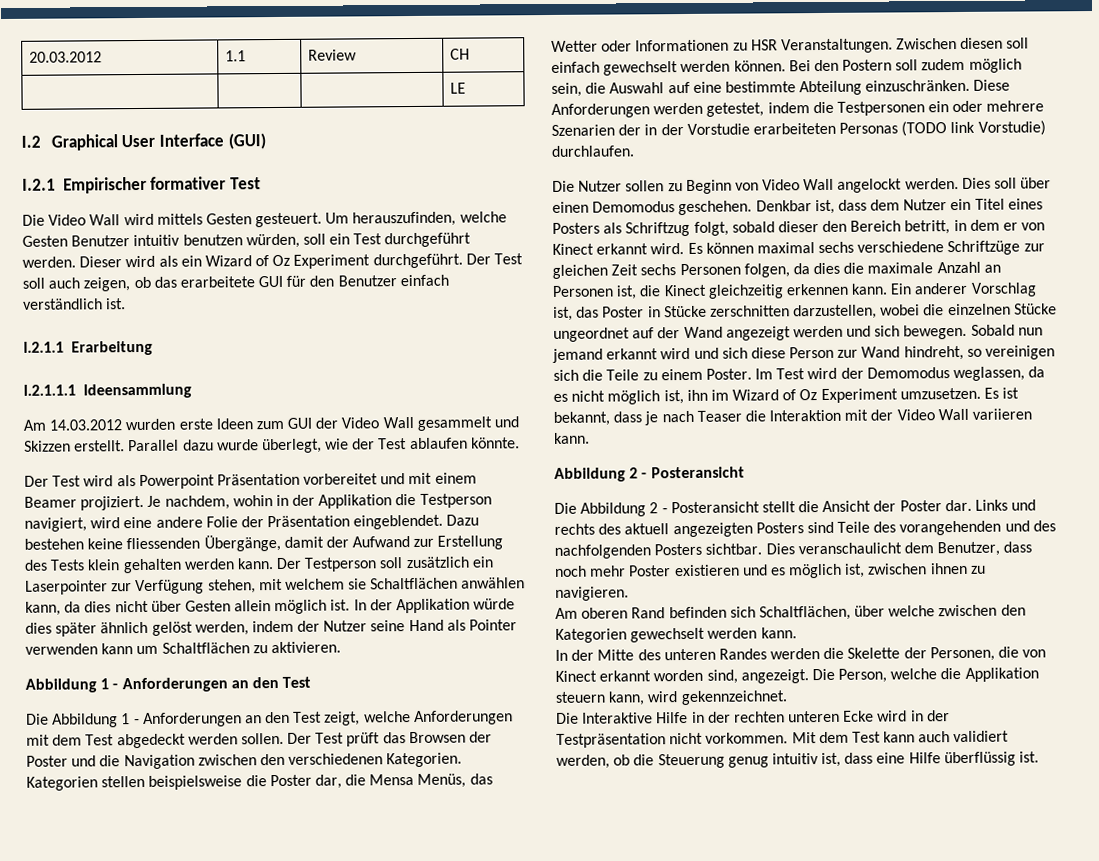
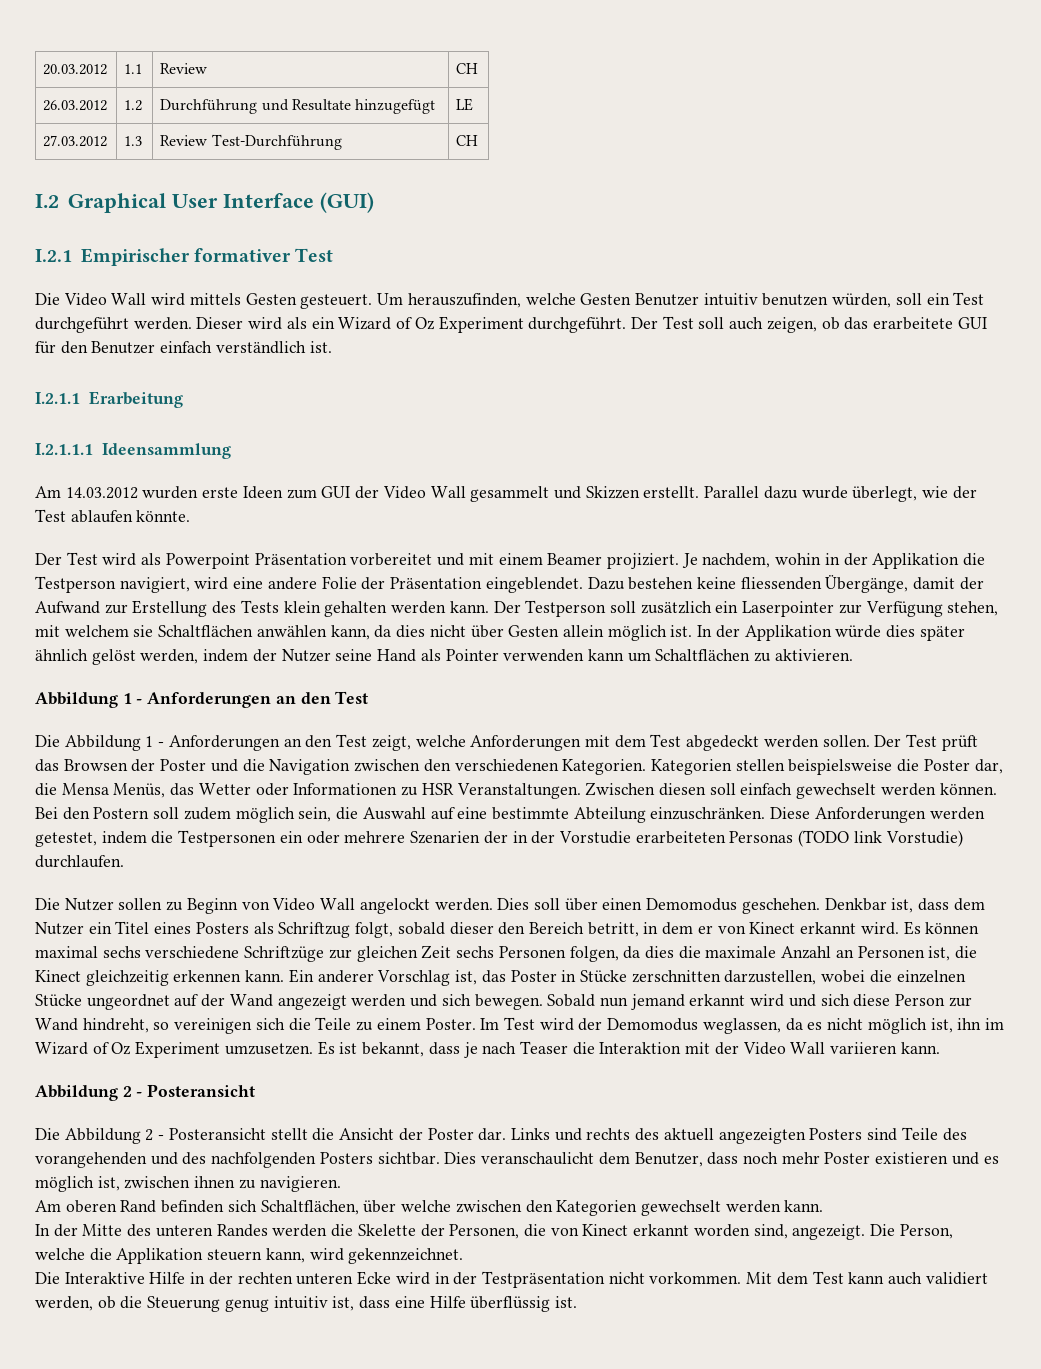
- | | | LE
+ 26.03.2012 | 1.2 | Durchführung und Resultate hinzugefügt | LE
+ 27.03.2012 | 1.3 | Review Test-Durchführung | CH

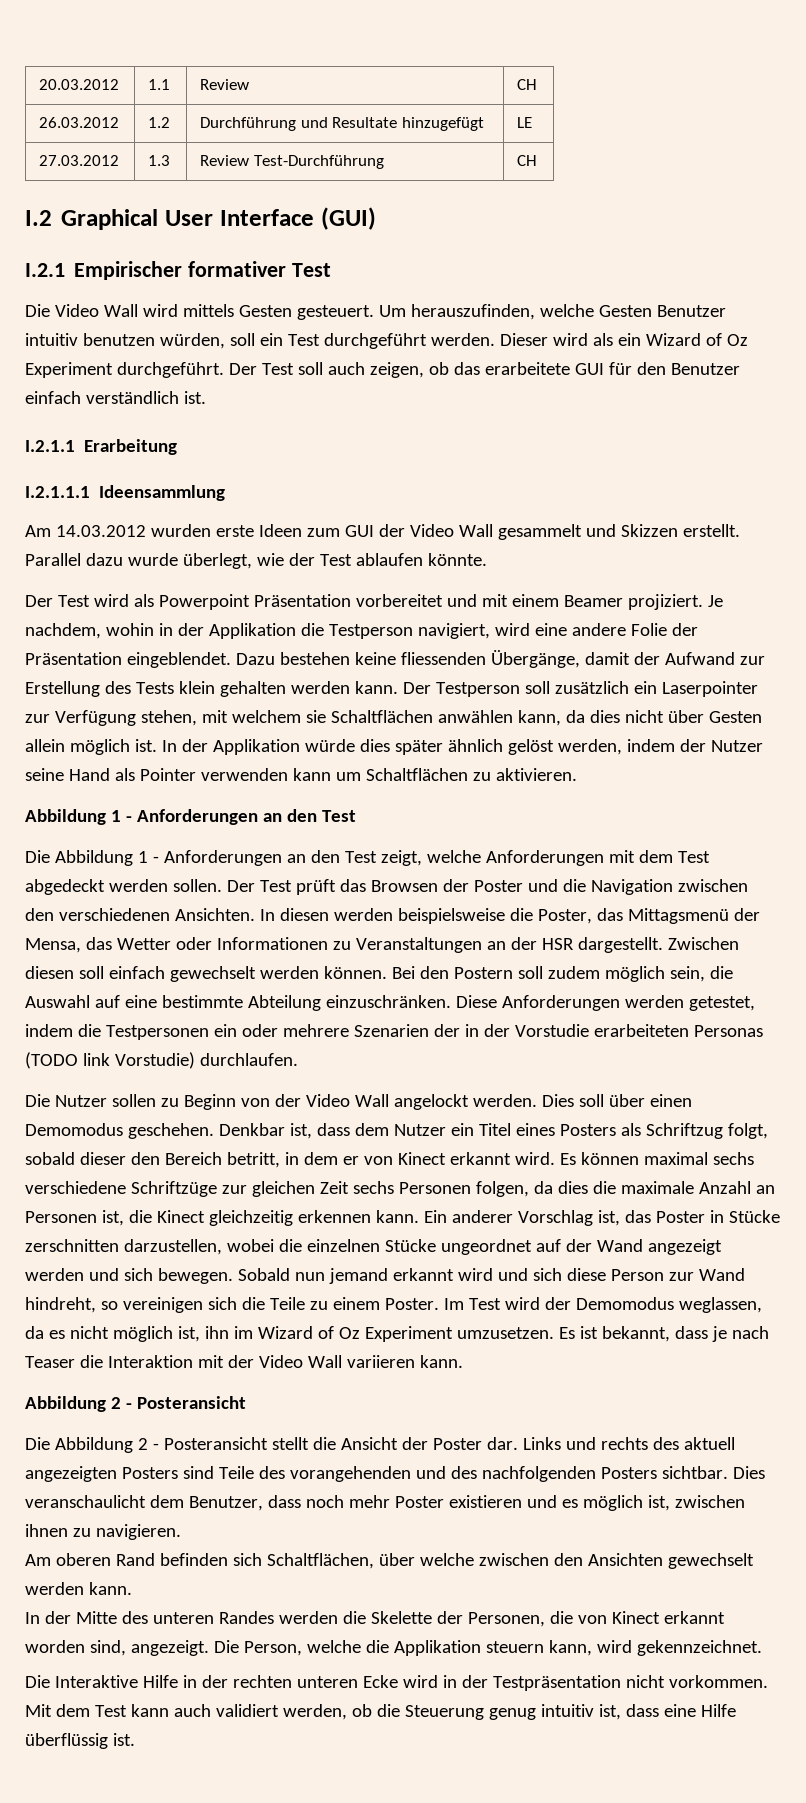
- Der Test prüft das Browsen der Poster und die Navigation zwischen den verschiedenen Kategorien. Kategorien stellen beispielsweise die Poster dar, die Mensa Menüs, das Wetter oder Informationen zu HSR Veranstaltungen.
+ Der Test prüft das Browsen der Poster und die Navigation zwischen den verschiedenen Ansichten. In diesen werden beispielsweise die Poster, das Mittagsmenü der Mensa, das Wetter oder Informationen zu Veranstaltungen an der HSR dargestellt.
- Die Nutzer sollen zu Beginn von Video Wall angelockt werden.
+ Die Nutzer sollen zu Beginn von der Video Wall angelockt werden.
- Am oberen Rand befinden sich Schaltflächen, über welche zwischen den Kategorien gewechselt werden kann.
+ Am oberen Rand befinden sich Schaltflächen, über welche zwischen den Ansichten gewechselt werden kann.

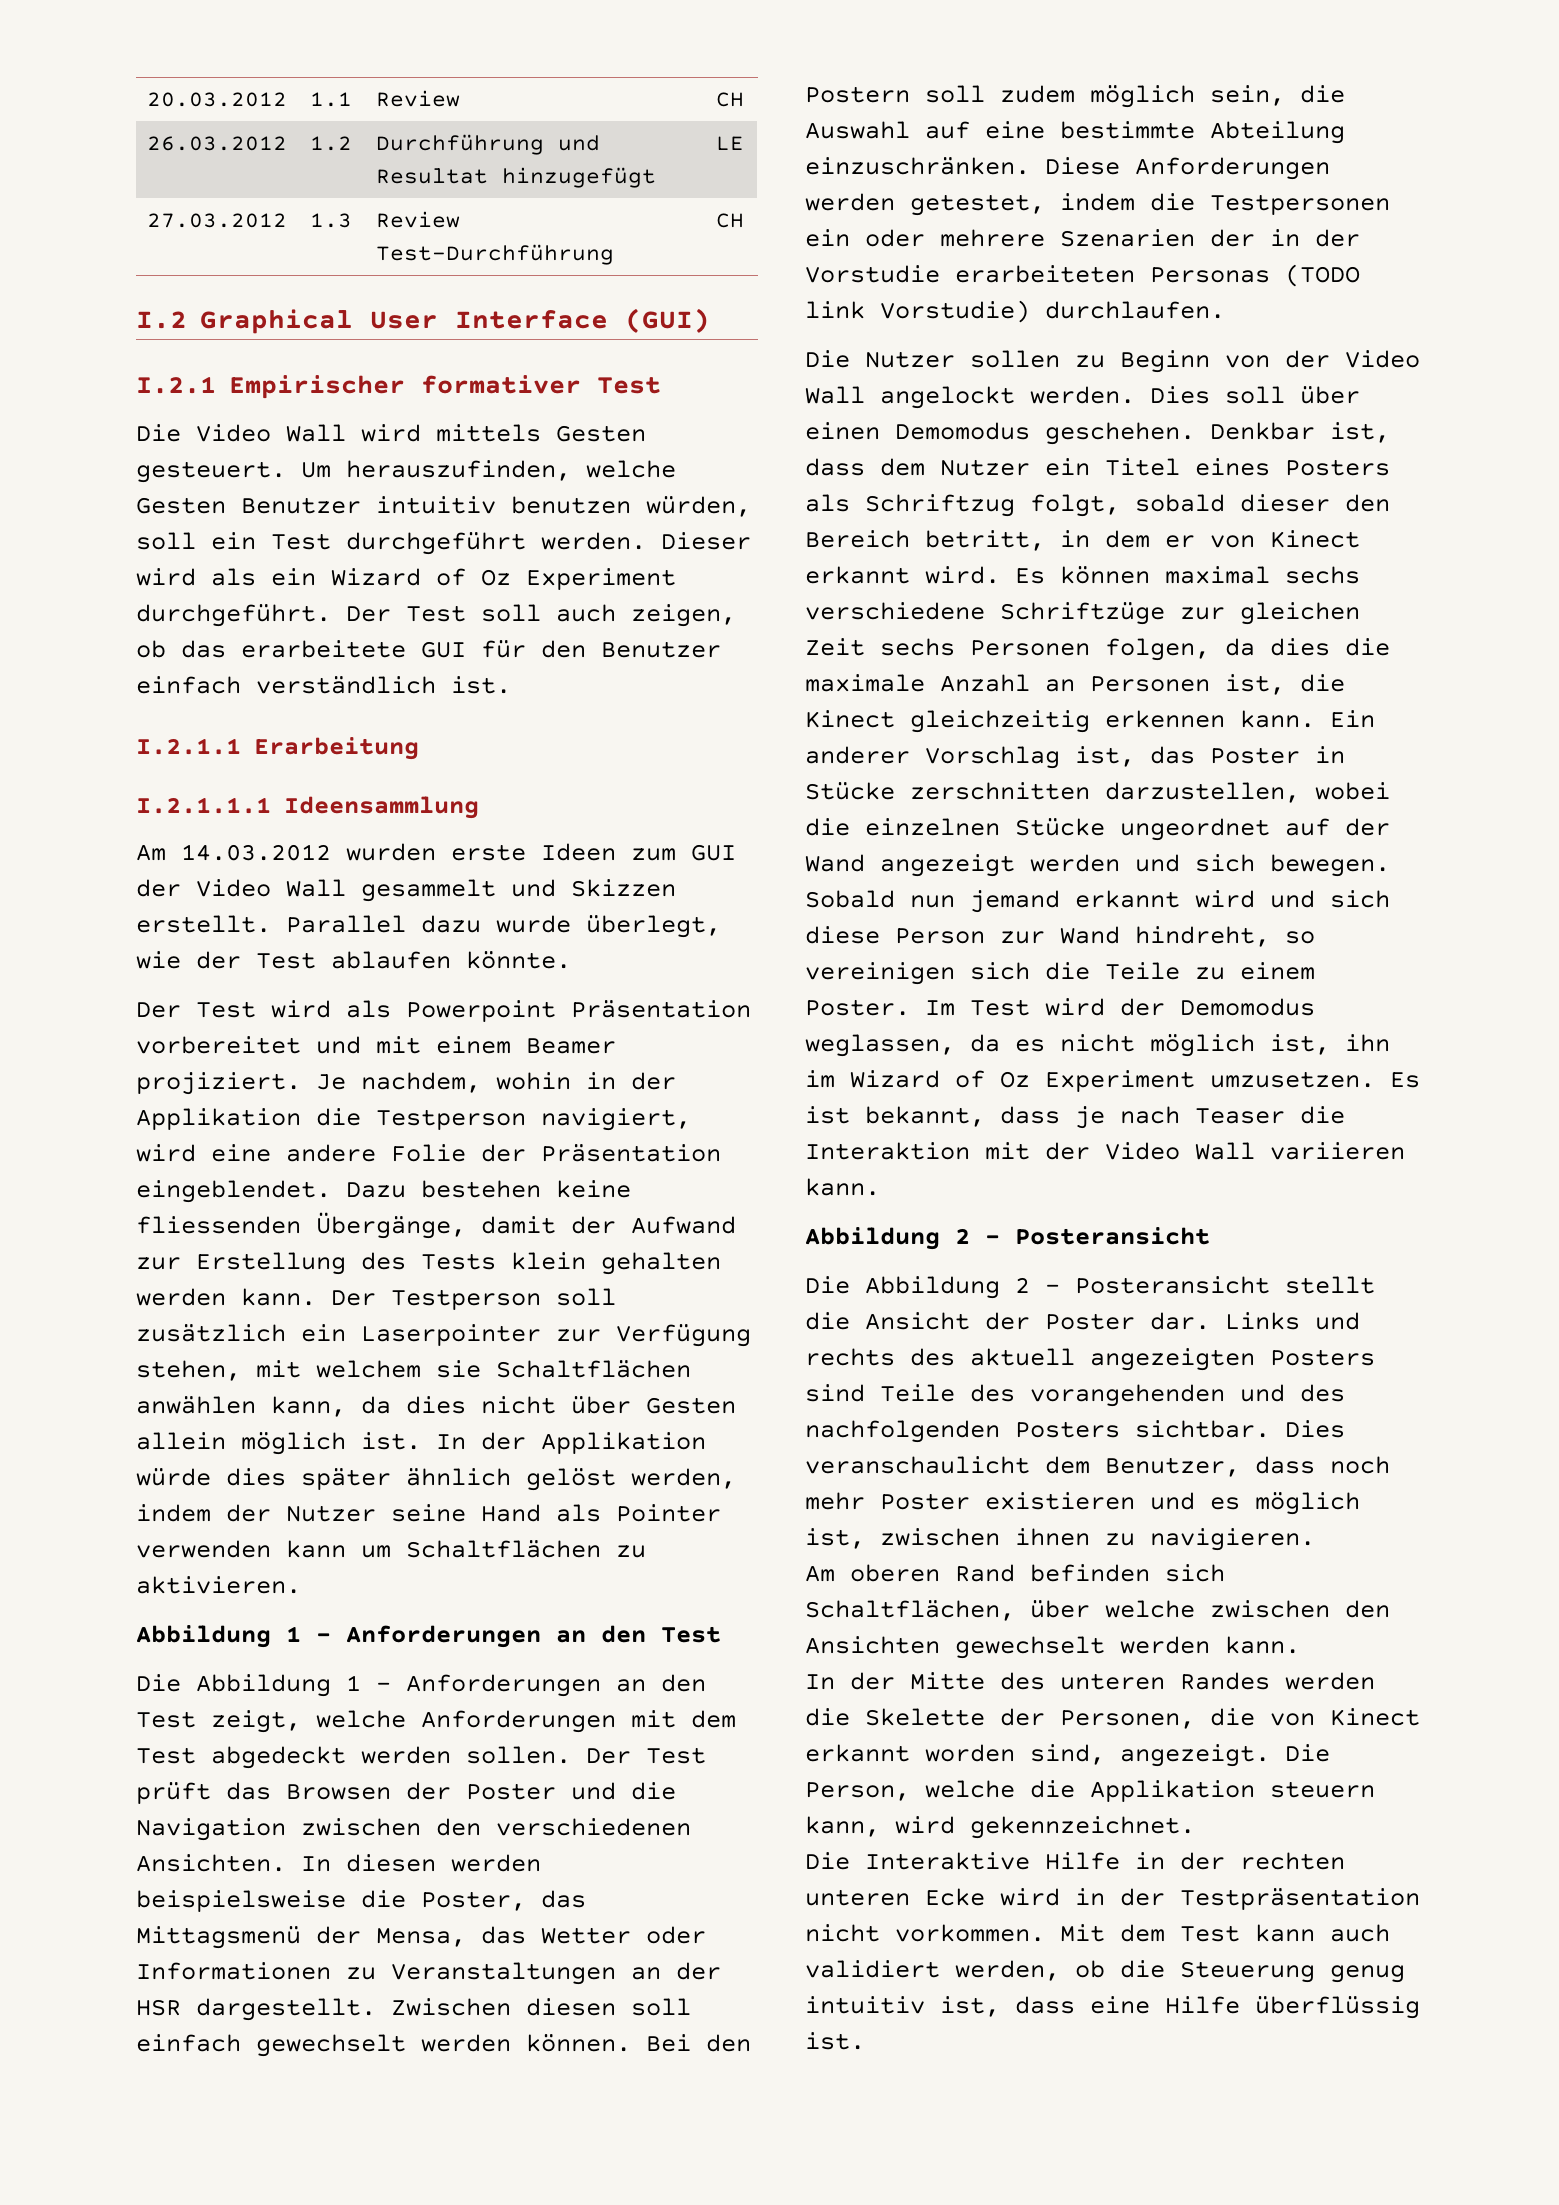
- 26.03.2012 | 1.2 | Durchführung und Resultate hinzugefügt | LE
+ 26.03.2012 | 1.2 | Durchführung und Resultat hinzugefügt | LE

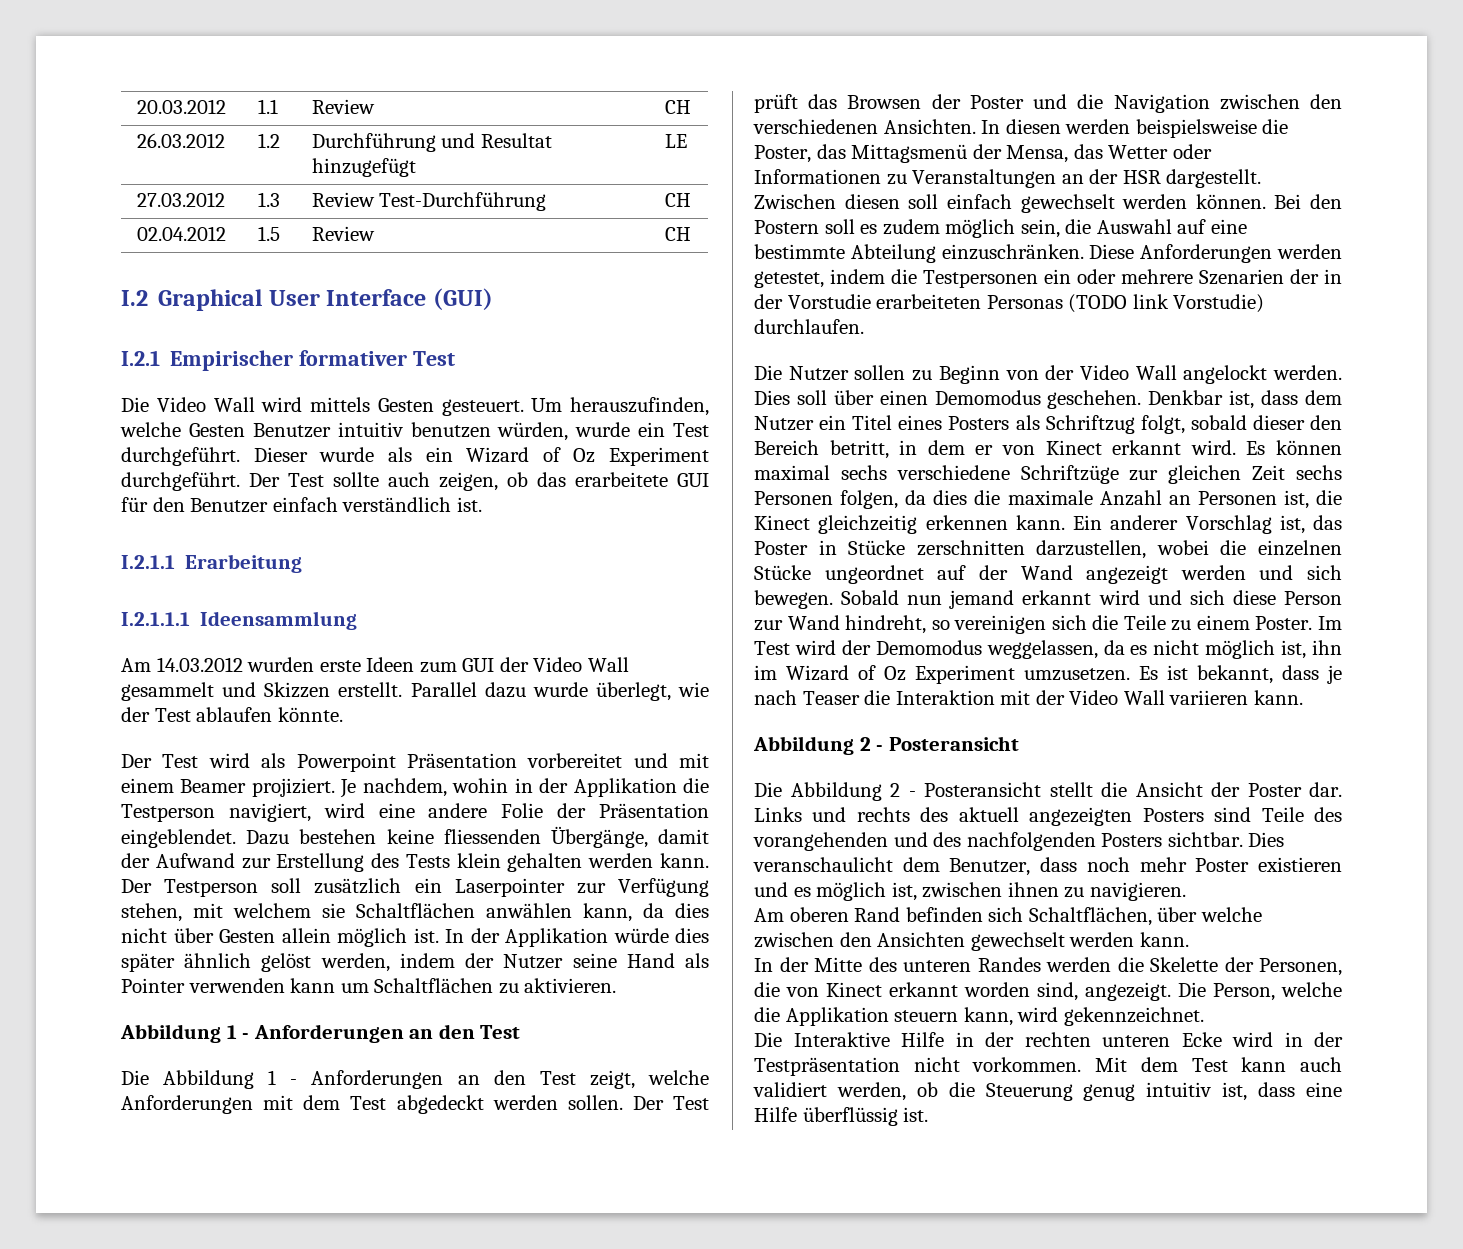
+ 02.04.2012 | 1.5 | Review | CH
- Um herauszufinden, welche Gesten Benutzer intuitiv benutzen würden, soll ein Test durchgeführt werden. Dieser wird als ein Wizard of Oz Experiment durchgeführt.
+ Um herauszufinden, welche Gesten Benutzer intuitiv benutzen würden, wurde ein Test durchgeführt. Dieser wurde als ein Wizard of Oz Experiment durchgeführt.
- Der Test soll auch zeigen, ob das erarbeitete GUI für den Benutzer einfach verständlich ist.
+ Der Test sollte auch zeigen, ob das erarbeitete GUI für den Benutzer einfach verständlich ist.
- Bei den Postern soll zudem möglich sein, die Auswahl auf eine bestimmte Abteilung einzuschränken.
+ Bei den Postern soll es zudem möglich sein, die Auswahl auf eine bestimmte Abteilung einzuschränken.
- Im Test wird der Demomodus weglassen, da es nicht möglich ist, ihn im Wizard of Oz Experiment umzusetzen.
+ Im Test wird der Demomodus weggelassen, da es nicht möglich ist, ihn im Wizard of Oz Experiment umzusetzen.

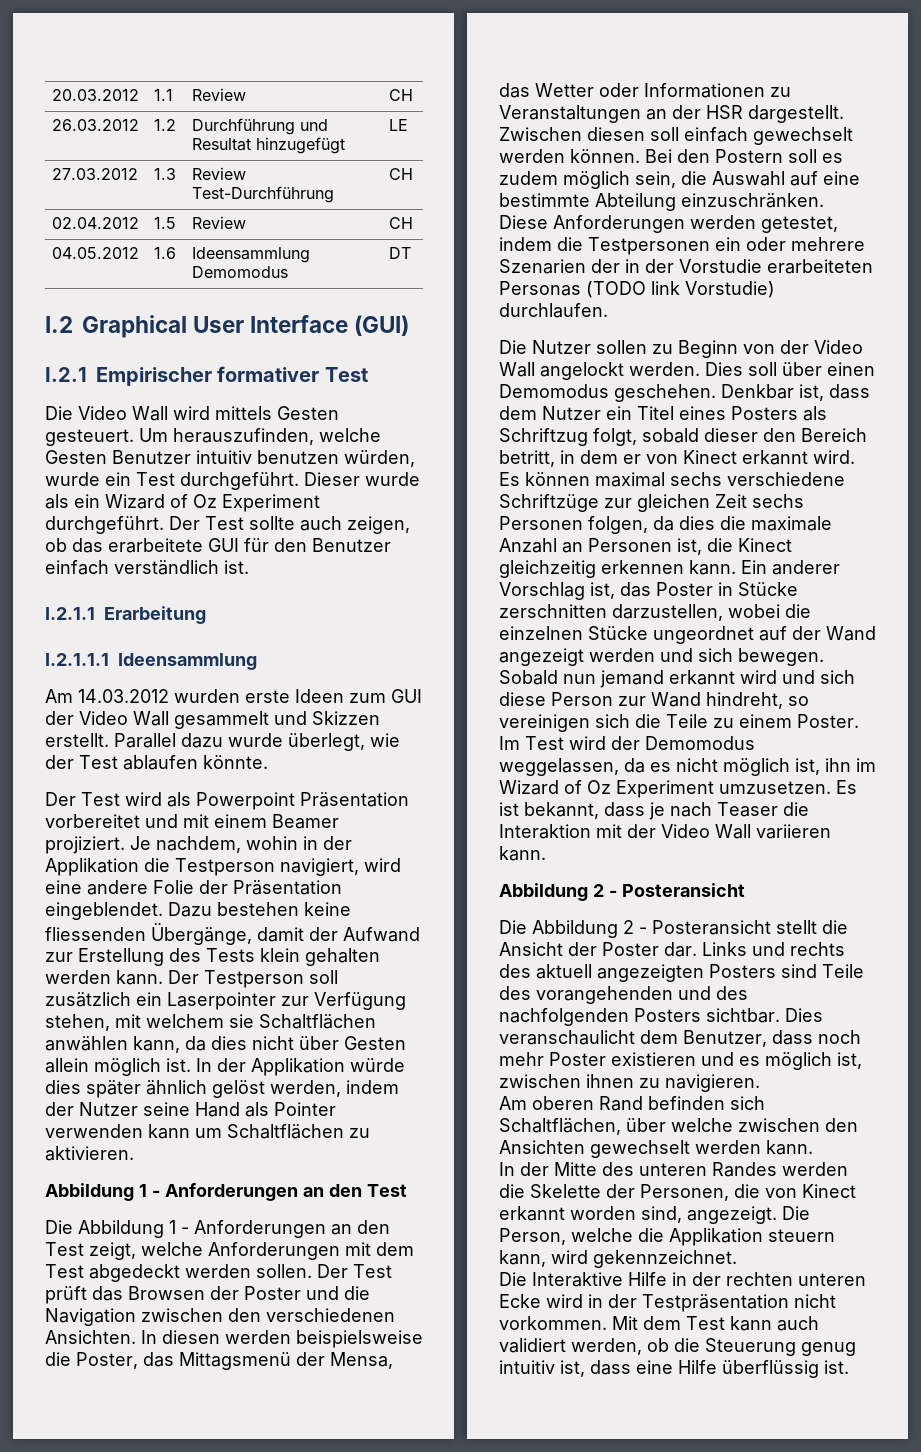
+ 04.05.2012 | 1.6 | Ideensammlung Demomodus | DT

